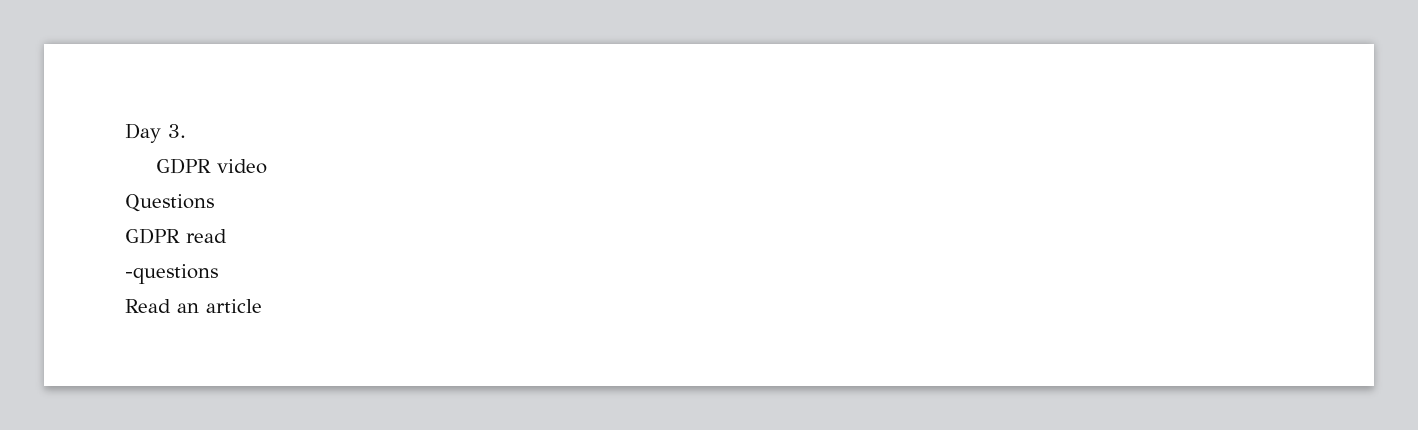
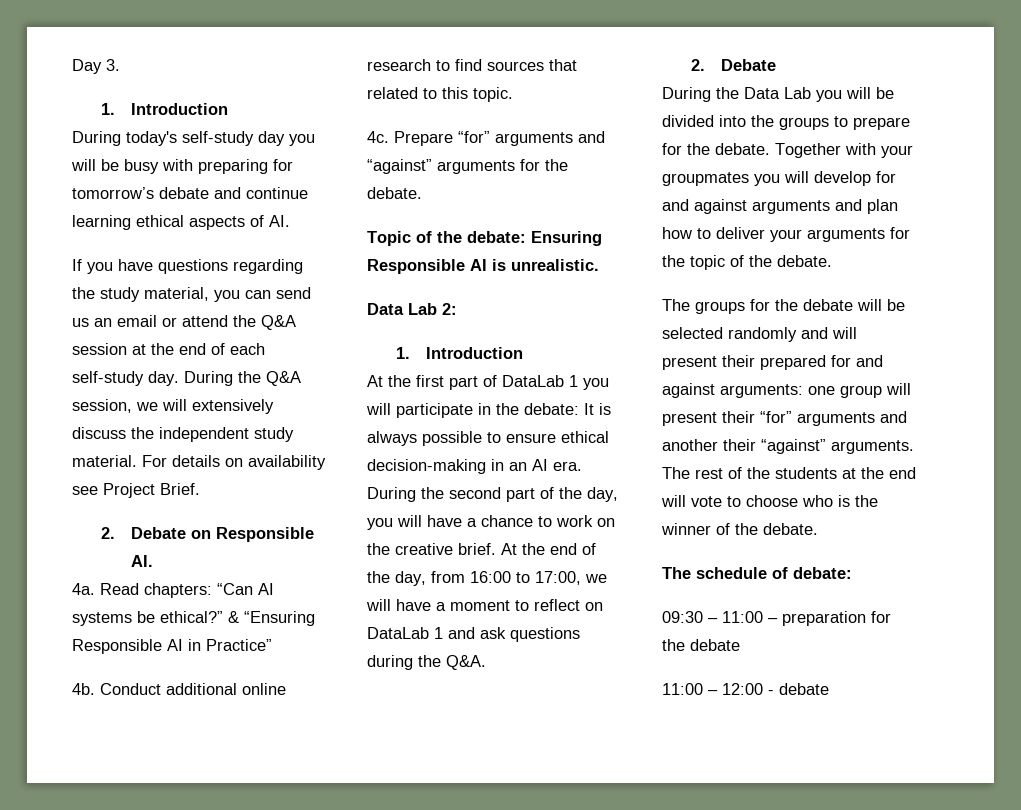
  Day 3.
- GDPR video
- Questions
- GDPR read
- -questions
- Read an article
+ 1. Introduction
+ During today's self-study day you will be busy with preparing for tomorrow’s debate and continue learning ethical aspects of AI.
+ If you have questions regarding the study material, you can send us an email or attend the Q&A session at the end of each self-study day. During the Q&A session, we will extensively discuss the independent study material. For details on availability see Project Brief.
+ 2. Debate on Responsible AI.
+ 4a. Read chapters: “Can AI systems be ethical?” & “Ensuring Responsible AI in Practice”
+ 4b. Conduct additional online research to find sources that related to this topic.
+ 4c. Prepare “for” arguments and “against” arguments for the debate.
+ Topic of the debate: Ensuring Responsible AI is unrealistic.
+ Data Lab 2:
+ 1. Introduction
+ At the first part of DataLab 1 you will participate in the debate: It is always possible to ensure ethical decision-making in an AI era. During the second part of the day, you will have a chance to work on the creative brief. At the end of the day, from 16:00 to 17:00, we will have a moment to reflect on DataLab 1 and ask questions during the Q&A.
+ 2. Debate
+ During the Data Lab you will be divided into the groups to prepare for the debate. Together with your groupmates you will develop for and against arguments and plan how to deliver your arguments for the topic of the debate.
+ The groups for the debate will be selected randomly and will present their prepared for and against arguments: one group will present their “for” arguments and another their “against” arguments. The rest of the students at the end will vote to choose who is the winner of the debate.
+ The schedule of debate:
+ 09:30 – 11:00 – preparation for the debate
+ 11:00 – 12:00 - debate

